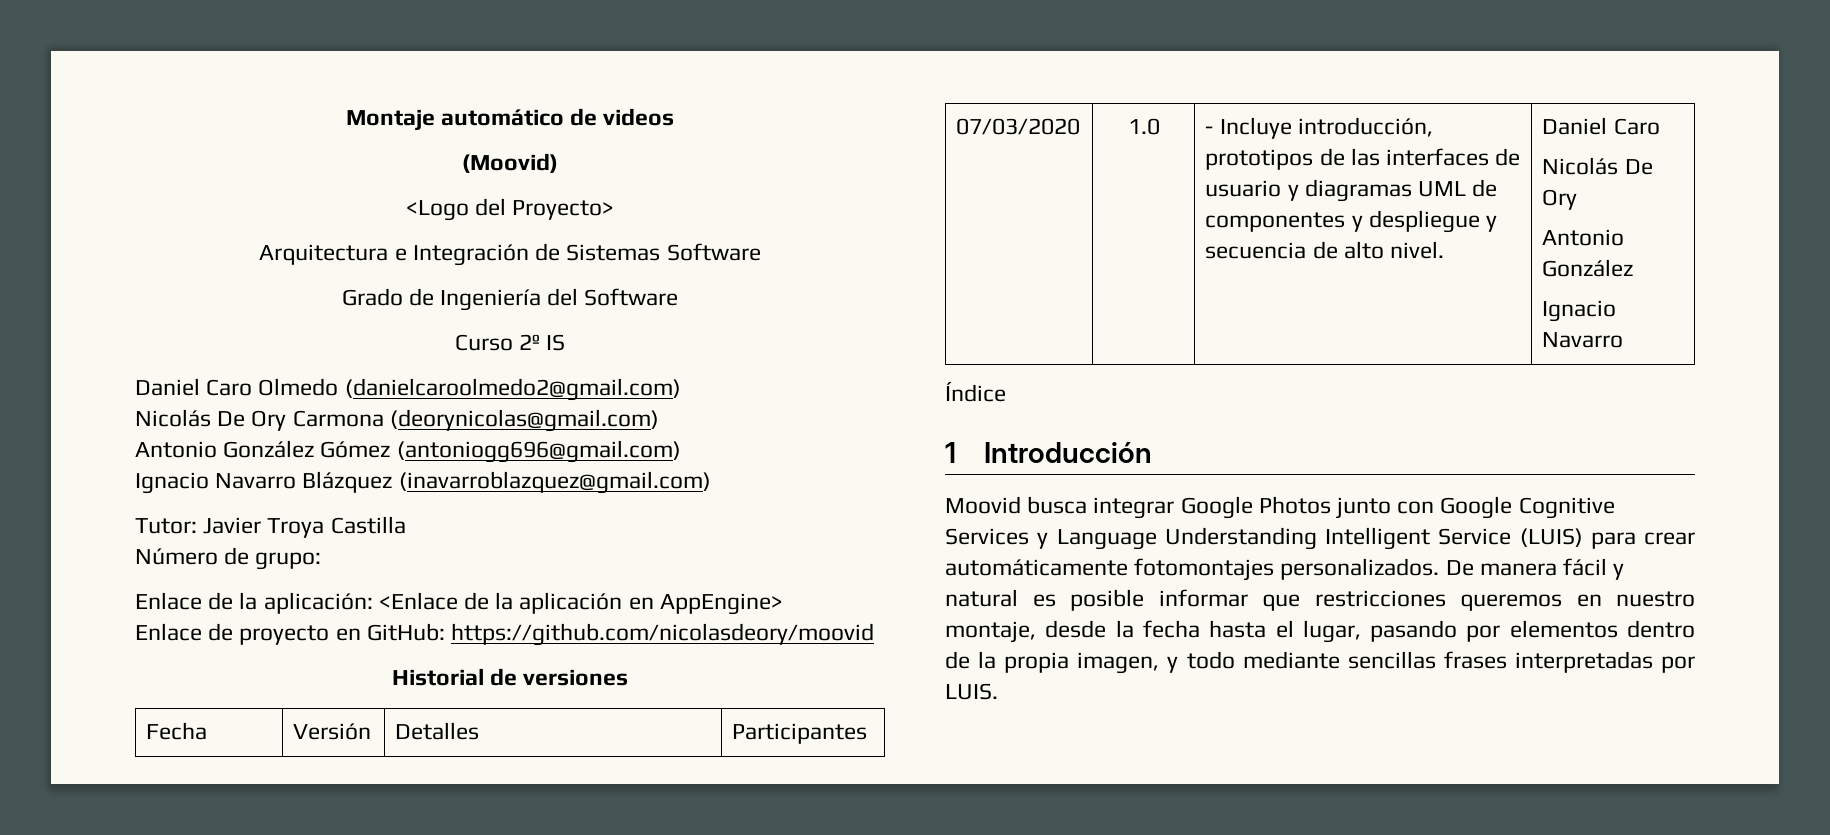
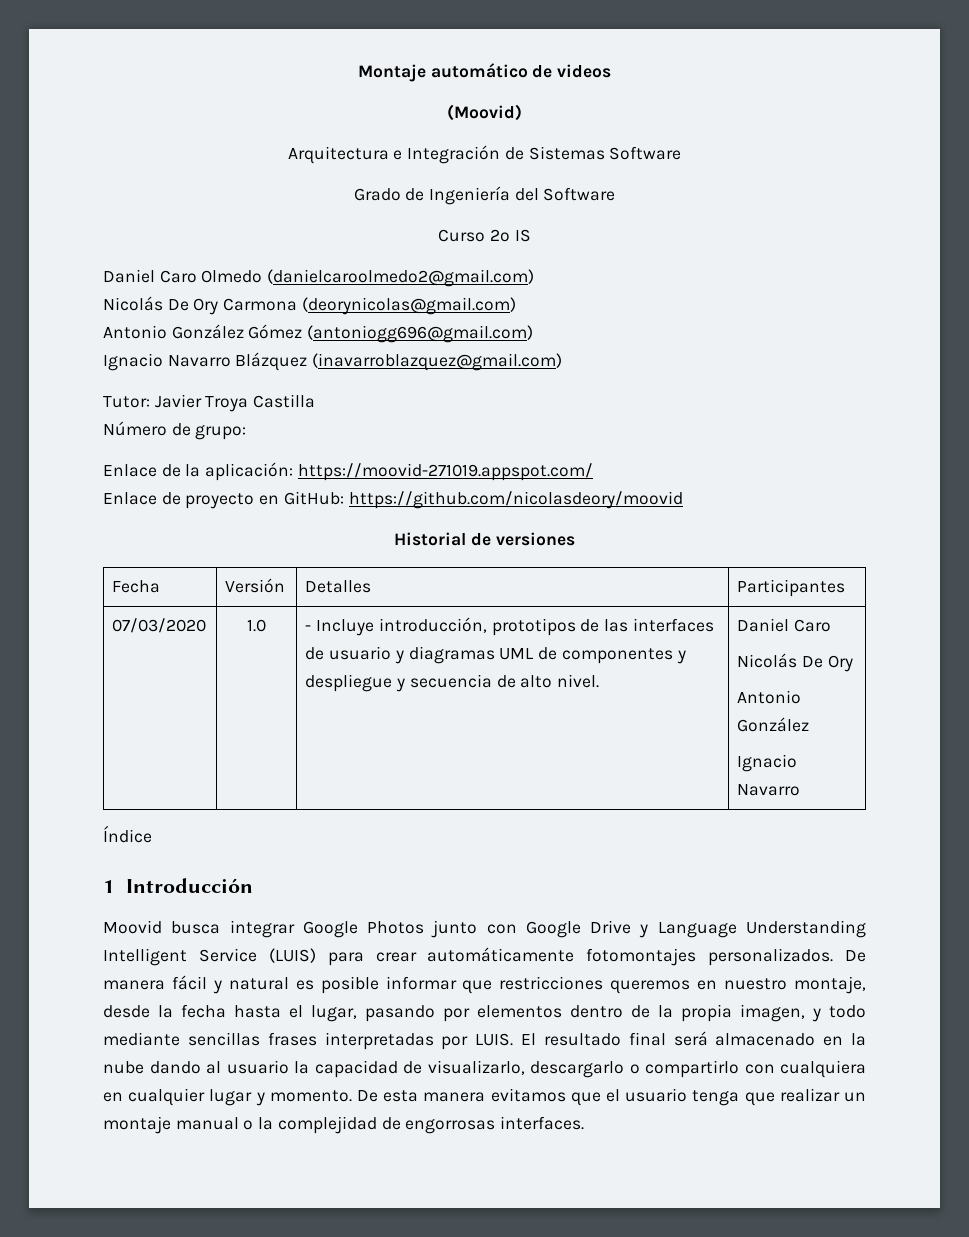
- <Logo del Proyecto>
- Enlace de la aplicación: <Enlace de la aplicación en AppEngine>
+ Enlace de la aplicación: https://moovid-271019.appspot.com/
- Moovid busca integrar Google Photos junto con Google Cognitive Services y Language Understanding Intelligent Service (LUIS) para crear automáticamente fotomontajes personalizados.
+ Moovid busca integrar Google Photos junto con Google Drive y Language Understanding Intelligent Service (LUIS) para crear automáticamente fotomontajes personalizados.
+ El resultado final será almacenado en la nube dando al usuario la capacidad de visualizarlo, descargarlo o compartirlo con cualquiera en cualquier lugar y momento. De esta manera evitamos que el usuario tenga que realizar un montaje manual o la complejidad de engorrosas interfaces.

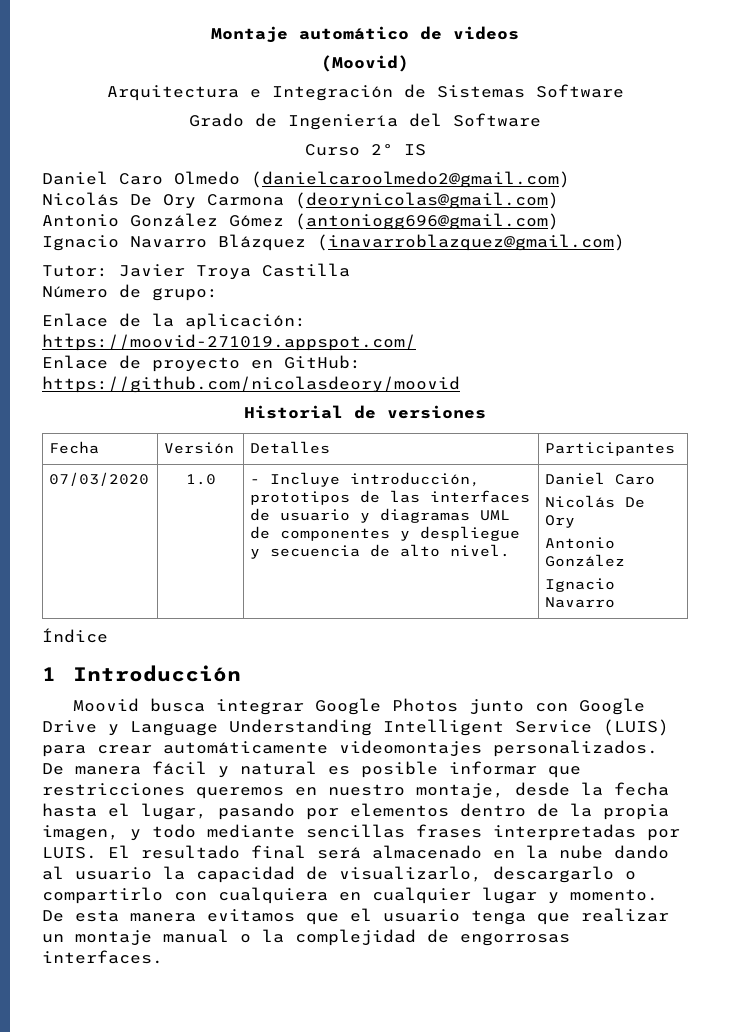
- Moovid busca integrar Google Photos junto con Google Drive y Language Understanding Intelligent Service (LUIS) para crear automáticamente fotomontajes personalizados.
+ Moovid busca integrar Google Photos junto con Google Drive y Language Understanding Intelligent Service (LUIS) para crear automáticamente videomontajes personalizados.

